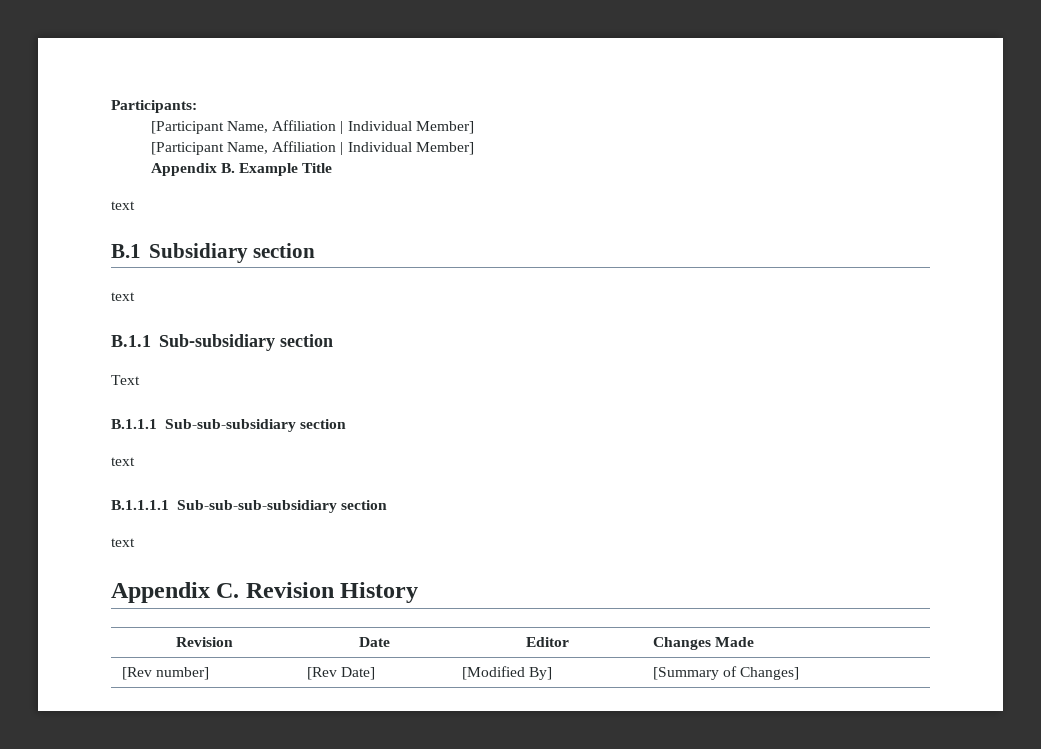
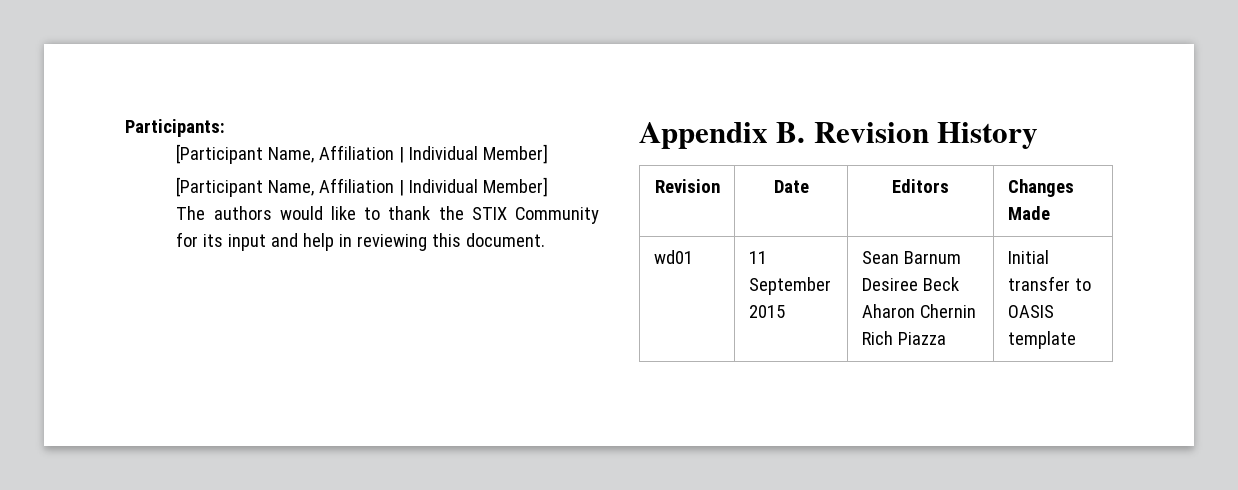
- Appendix B. Example Title
- text
- B.1 Subsidiary section
- text
- B.1.1 Sub-subsidiary section
- Text
- B.1.1.1 Sub-sub-subsidiary section
- text
- B.1.1.1.1 Sub-sub-sub-subsidiary section
- text
- Appendix C. Revision History
+ The authors would like to thank the STIX Community for its input and help in reviewing this document.
+ Appendix B. Revision History
- Revision | Date | Editor | Changes Made
+ Revision | Date | Editors | Changes Made
- [Rev number] | [Rev Date] | [Modified By] | [Summary of Changes]
+ wd01 | 11 September 2015 | Sean Barnum Desiree Beck Aharon Chernin Rich Piazza | Initial transfer to OASIS template

